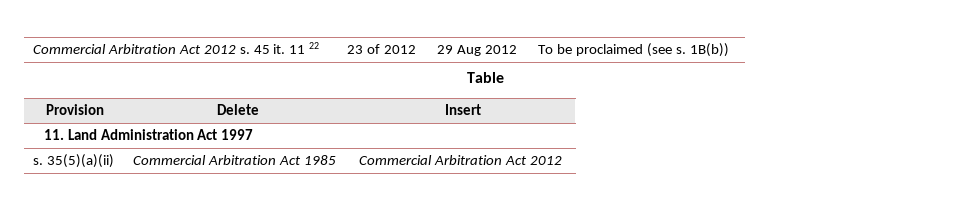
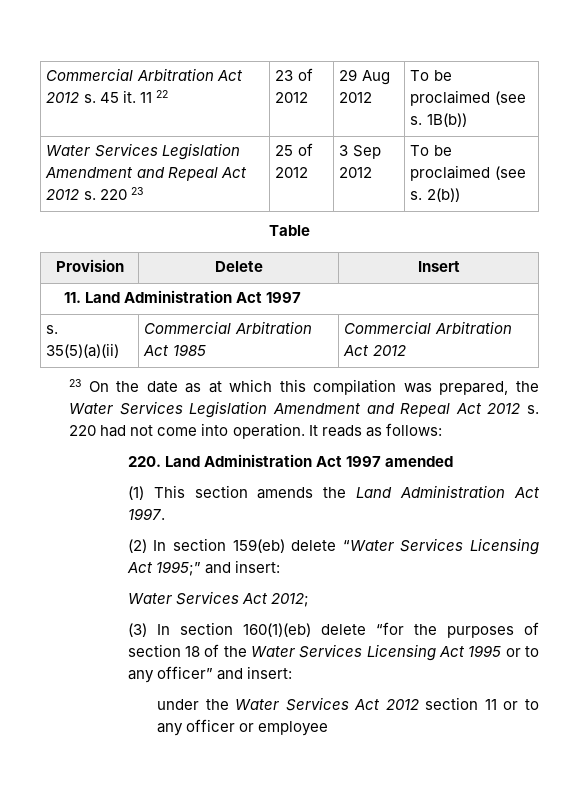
+ Water Services Legislation Amendment and Repeal Act 2012 s. 220 23 | 25 of 2012 | 3 Sep 2012 | To be proclaimed (see s. 2(b))
+ 23 On the date as at which this compilation was prepared, the Water Services Legislation Amendment and Repeal Act 2012 s. 220 had not come into operation. It reads as follows:
+ 220. Land Administration Act 1997 amended
+ (1) This section amends the Land Administration Act 1997.
+ (2) In section 159(eb) delete “Water Services Licensing Act 1995;” and insert:
+ Water Services Act 2012;
+ (3) In section 160(1)(eb) delete “for the purposes of section 18 of the Water Services Licensing Act 1995 or to any officer” and insert:
+ under the Water Services Act 2012 section 11 or to any officer or employee

